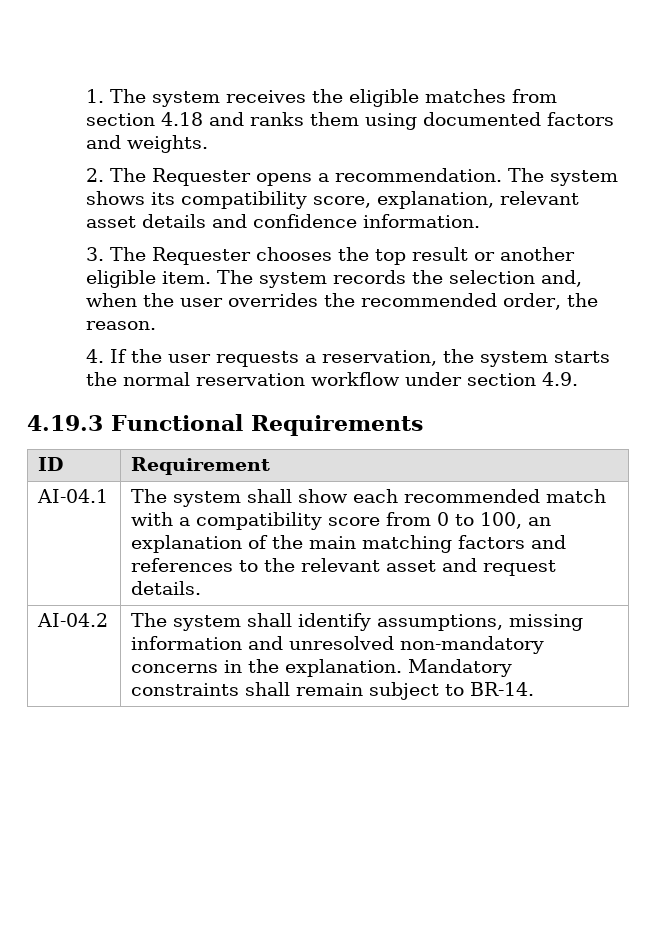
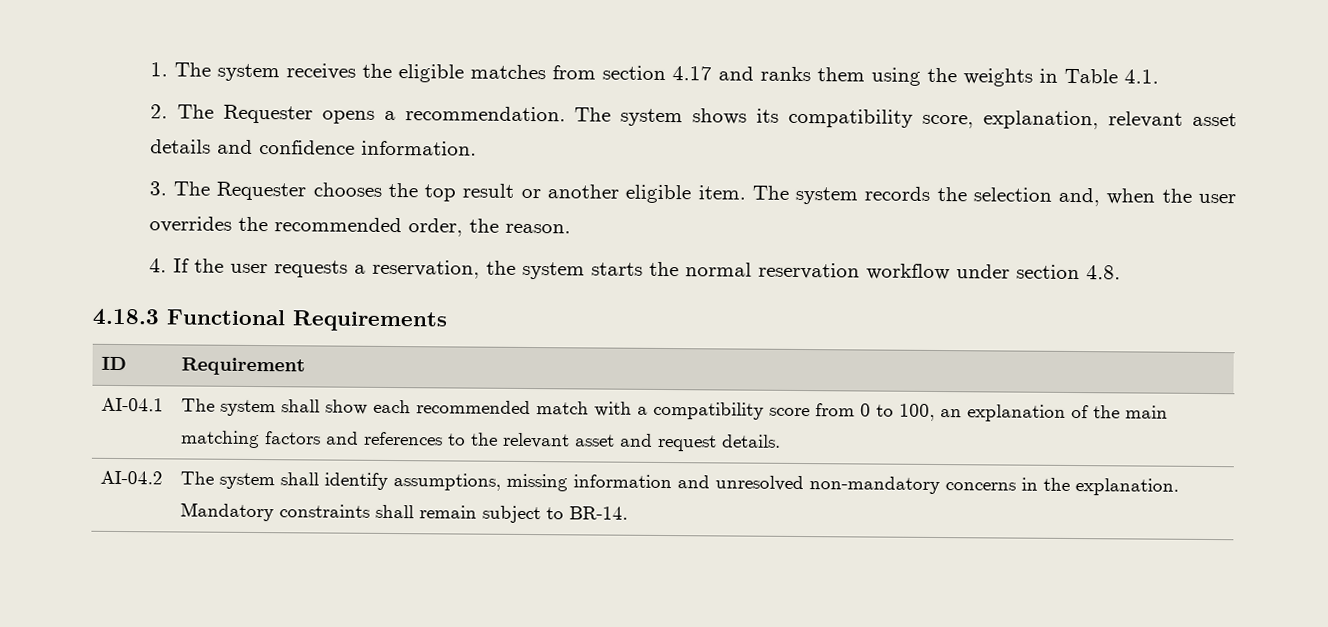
- 1. The system receives the eligible matches from section 4.18 and ranks them using documented factors and weights.
+ 1. The system receives the eligible matches from section 4.17 and ranks them using the weights in Table 4.1.
- 4. If the user requests a reservation, the system starts the normal reservation workflow under section 4.9.
- 4.19.3 Functional Requirements
+ 4. If the user requests a reservation, the system starts the normal reservation workflow under section 4.8.
+ 4.18.3 Functional Requirements

